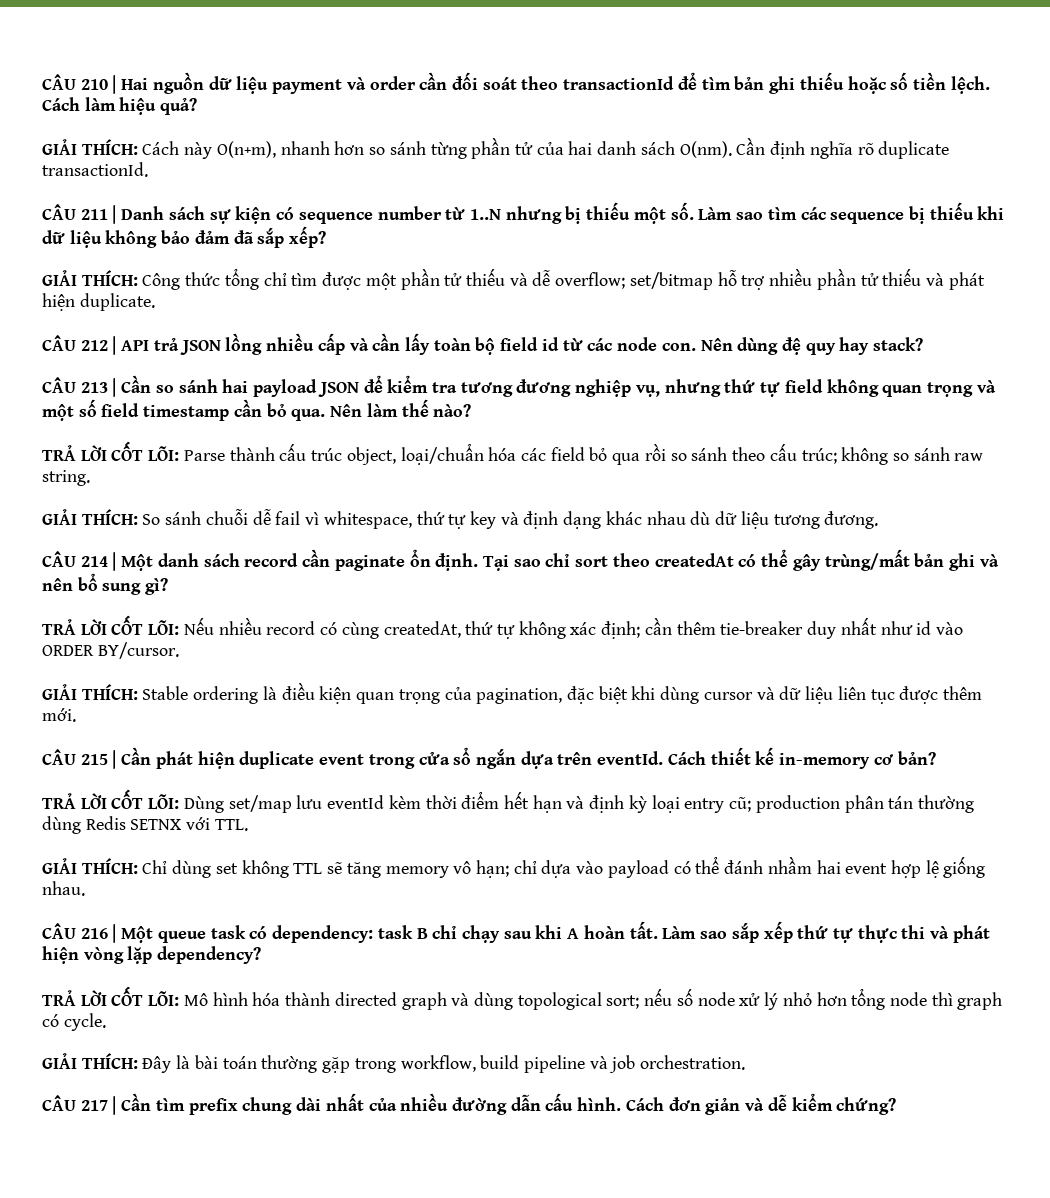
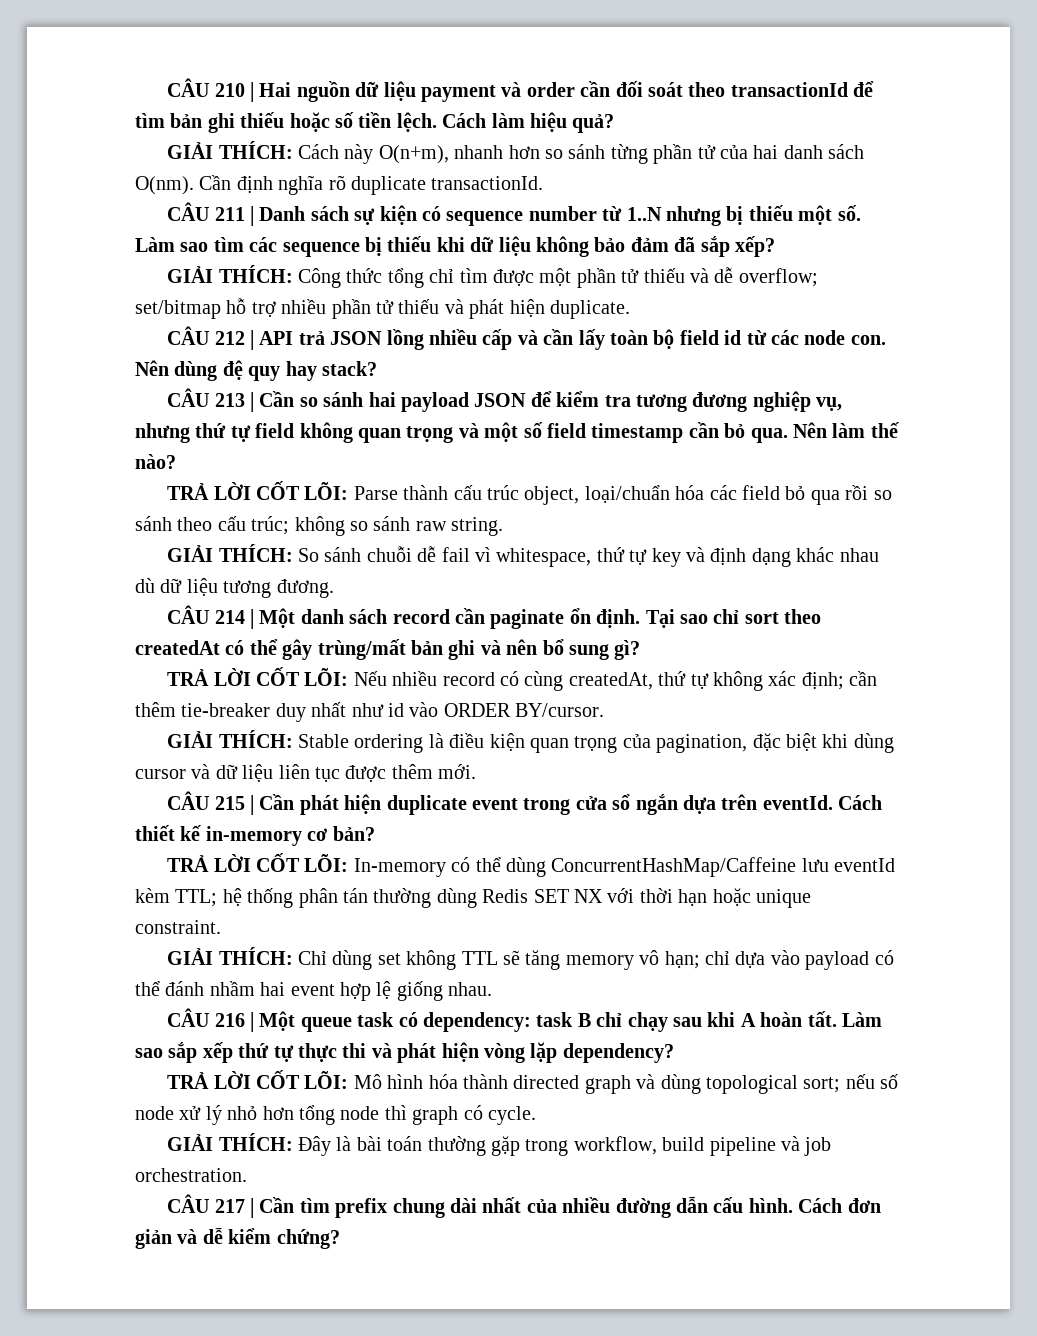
- TRẢ LỜI CỐT LÕI: Dùng set/map lưu eventId kèm thời điểm hết hạn và định kỳ loại entry cũ; production phân tán thường dùng Redis SETNX với TTL.
+ TRẢ LỜI CỐT LÕI: In-memory có thể dùng ConcurrentHashMap/Caffeine lưu eventId kèm TTL; hệ thống phân tán thường dùng Redis SET NX với thời hạn hoặc unique constraint.

